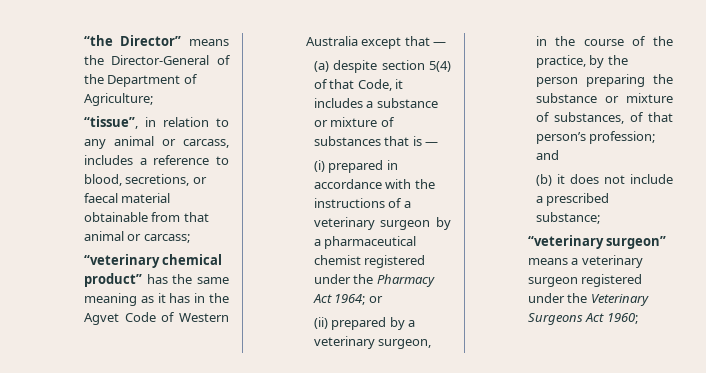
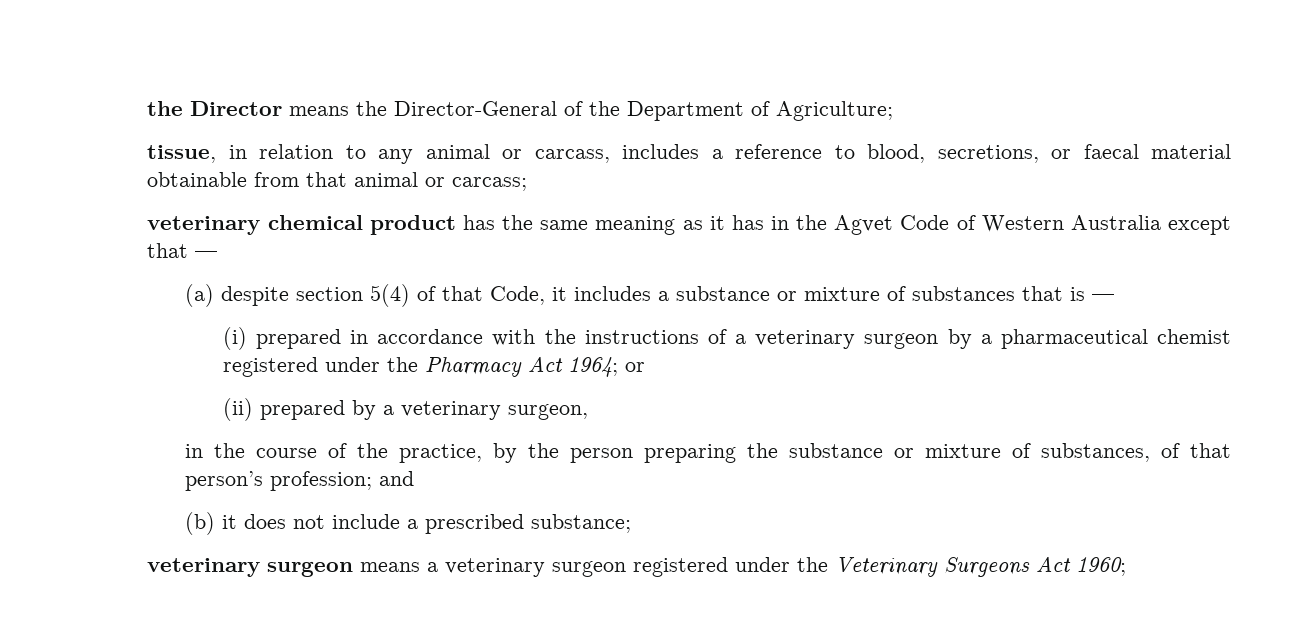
- “the Director” means the Director-General of the Department of Agriculture;
+ the Director means the Director-General of the Department of Agriculture;
- “tissue”, in relation to any animal or carcass, includes a reference to blood, secretions, or faecal material obtainable from that animal or carcass;
+ tissue, in relation to any animal or carcass, includes a reference to blood, secretions, or faecal material obtainable from that animal or carcass;
- “veterinary chemical product” has the same meaning as it has in the Agvet Code of Western Australia except that —
+ veterinary chemical product has the same meaning as it has in the Agvet Code of Western Australia except that —
- “veterinary surgeon” means a veterinary surgeon registered under the Veterinary Surgeons Act 1960;
+ veterinary surgeon means a veterinary surgeon registered under the Veterinary Surgeons Act 1960;

